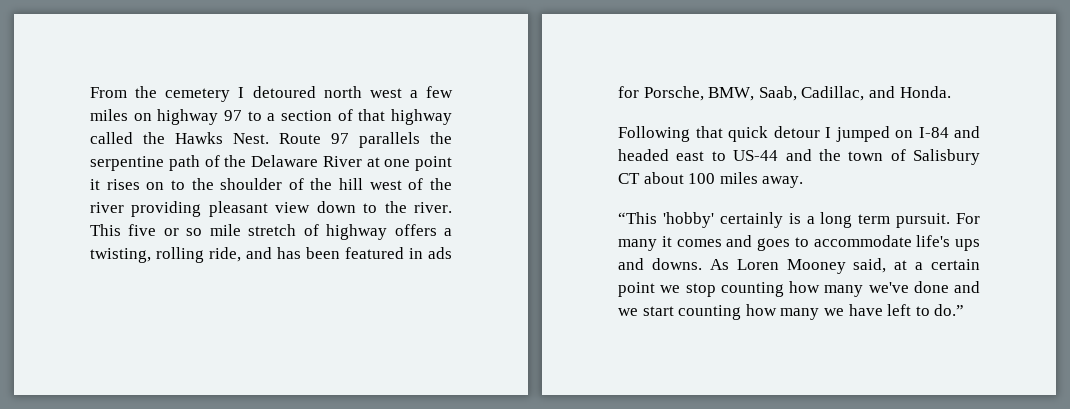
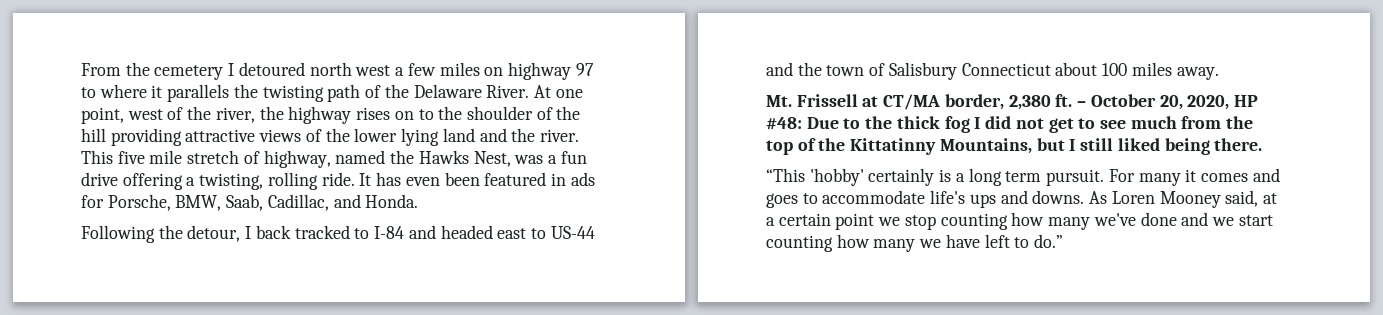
- From the cemetery I detoured north west a few miles on highway 97 to a section of that highway called the Hawks Nest. Route 97 parallels the serpentine path of the Delaware River at one point it rises on to the shoulder of the hill west of the river providing pleasant view down to the river.
+ From the cemetery I detoured north west a few miles on highway 97 to where it parallels the twisting path of the Delaware River. At one point, west of the river, the highway rises on to the shoulder of the hill providing attractive views of the lower lying land and the river.
- This five or so mile stretch of highway offers a twisting, rolling ride, and has been featured in ads for Porsche, BMW, Saab, Cadillac, and Honda.
+ This five mile stretch of highway, named the Hawks Nest, was a fun drive offering a twisting, rolling ride. It has even been featured in ads for Porsche, BMW, Saab, Cadillac, and Honda.
- Following that quick detour I jumped on I-84 and headed east to US-44 and the town of Salisbury CT about 100 miles away.
+ Following the detour, I back tracked to I-84 and headed east to US-44 and the town of Salisbury Connecticut about 100 miles away.
+ Mt. Frissell at CT/MA border, 2,380 ft. – October 20, 2020, HP #48: Due to the thick fog I did not get to see much from the top of the Kittatinny Mountains, but I still liked being there.

